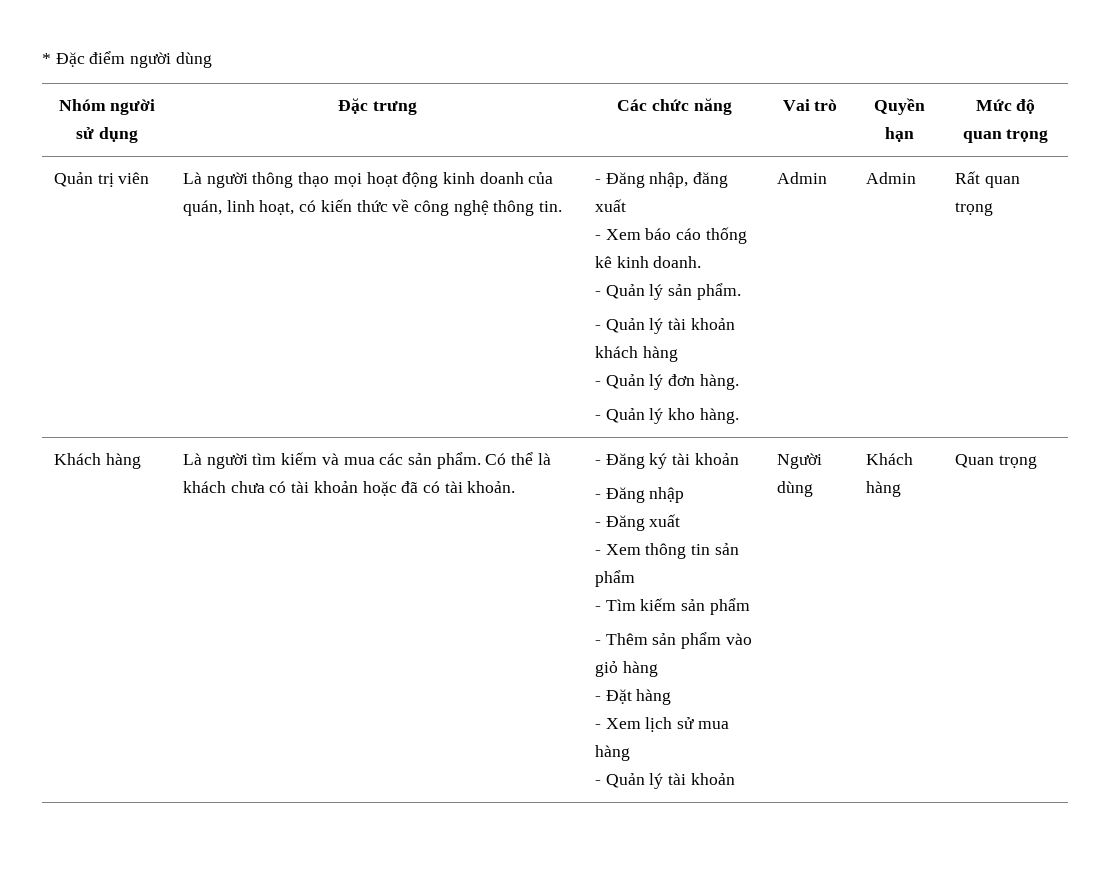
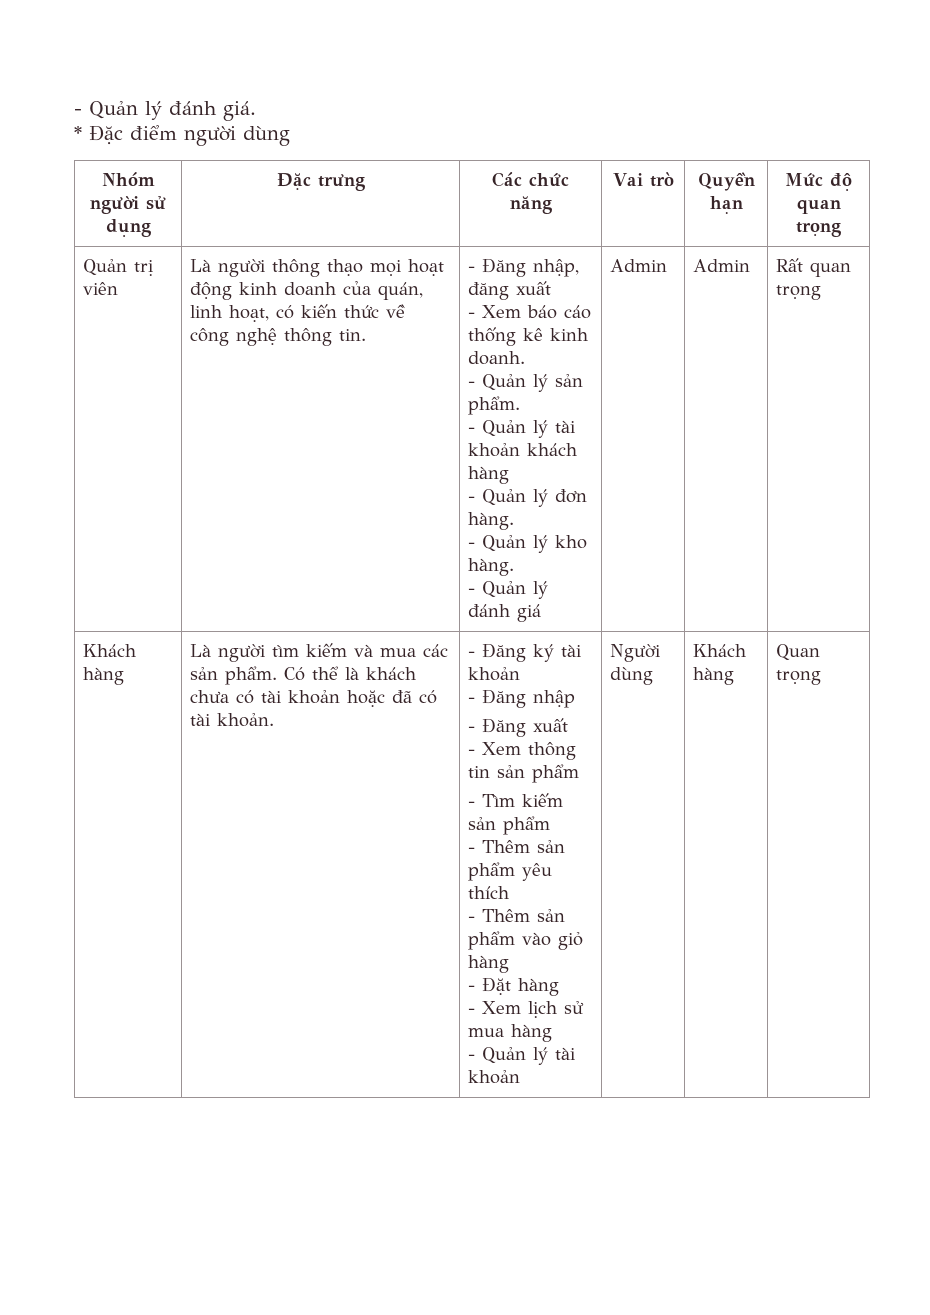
+ - Quản lý đánh giá.
+ - Quản lý đánh giá
+ - Thêm sản phẩm yêu thích

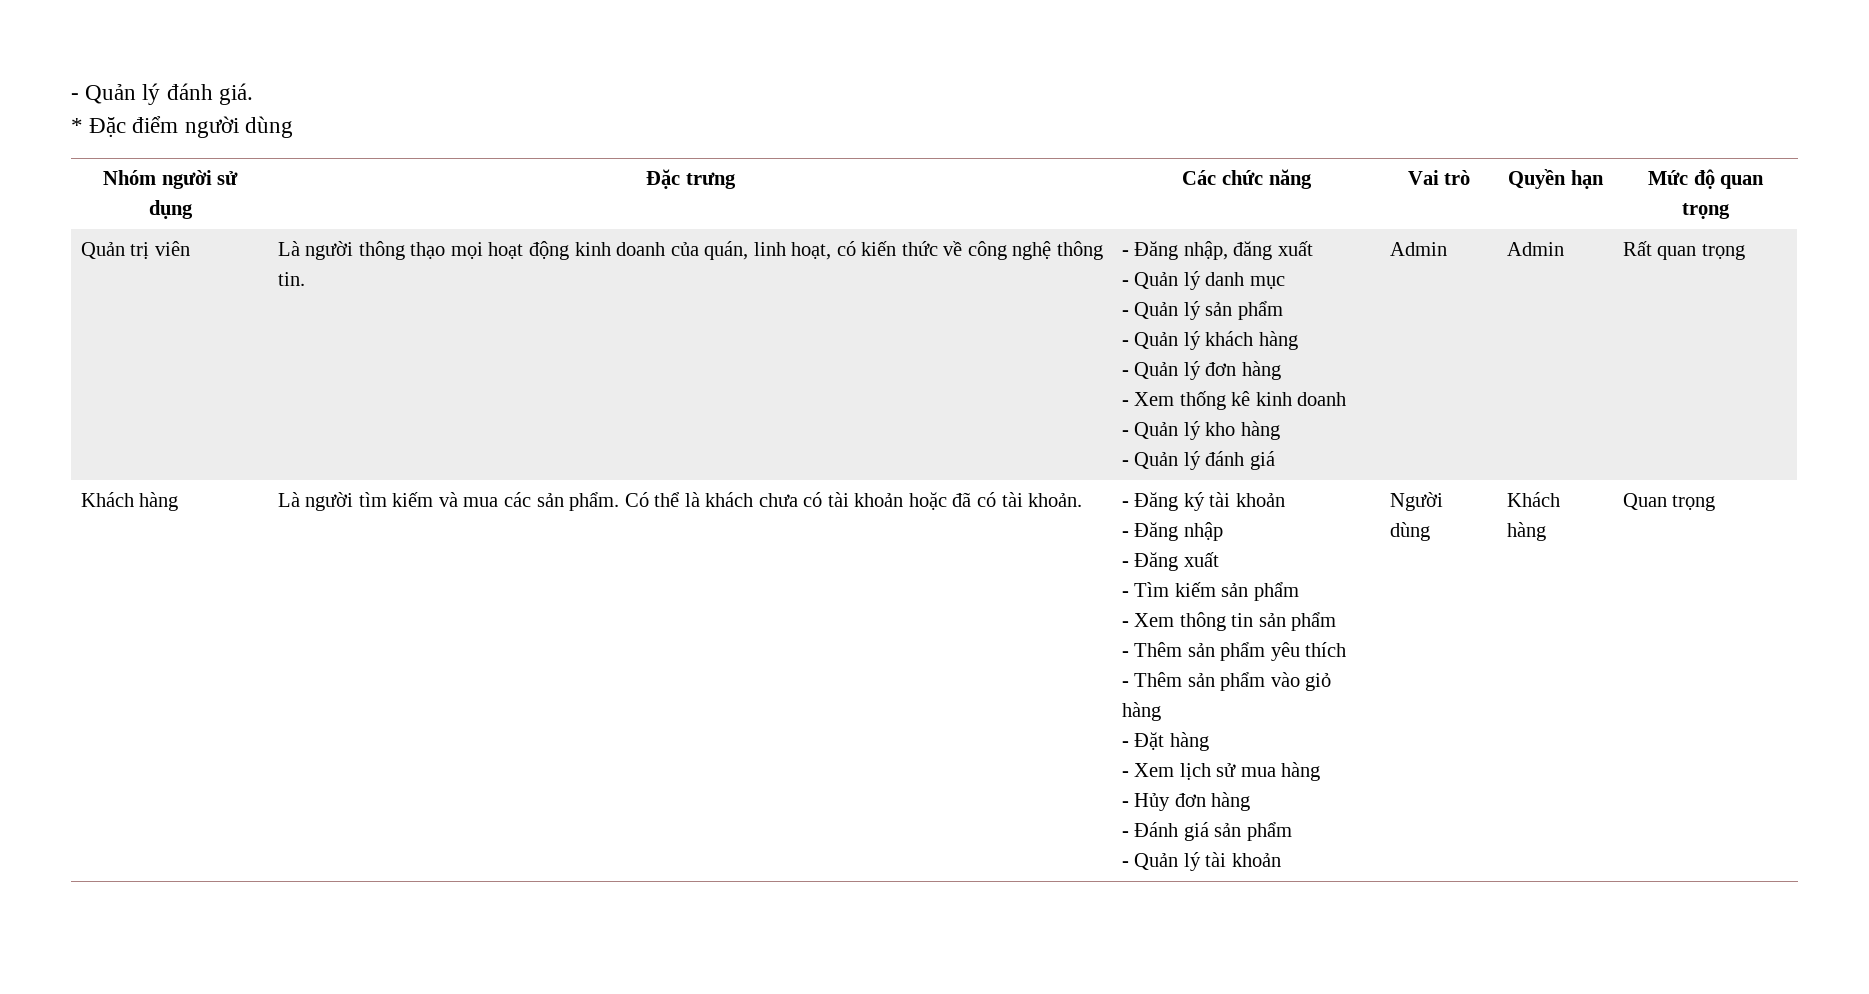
- - Xem báo cáo thống kê kinh doanh.
+ - Quản lý danh mục
- - Quản lý sản phẩm.
- - Quản lý tài khoản khách hàng
+ - Quản lý sản phẩm
+ - Quản lý khách hàng
- - Quản lý đơn hàng.
+ - Quản lý đơn hàng
+ - Xem thống kê kinh doanh
- - Quản lý kho hàng.
+ - Quản lý kho hàng
+ - Tìm kiếm sản phẩm
  - Xem thông tin sản phẩm
- - Tìm kiếm sản phẩm
+ - Hủy đơn hàng
+ - Đánh giá sản phẩm

